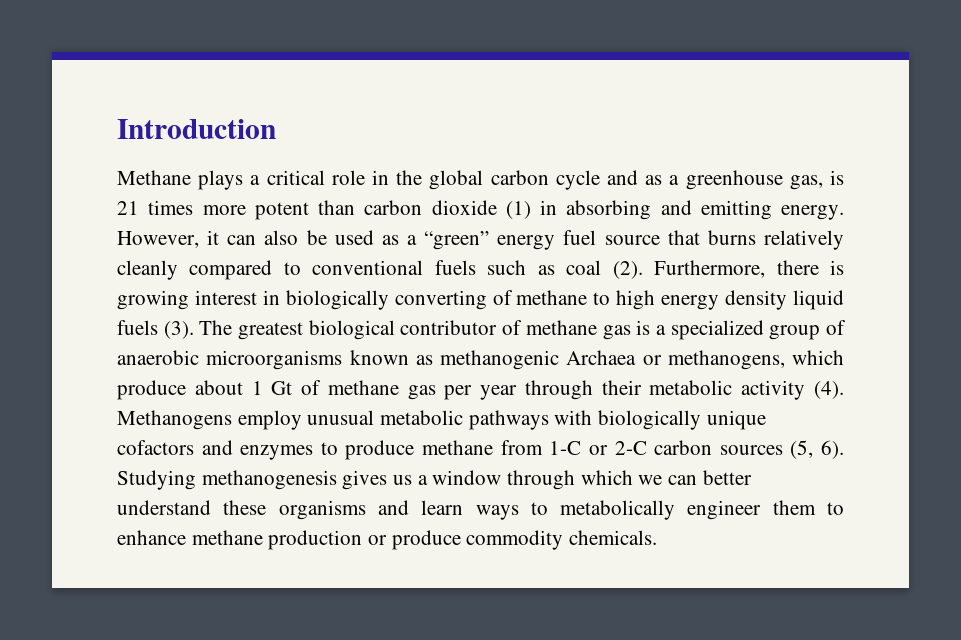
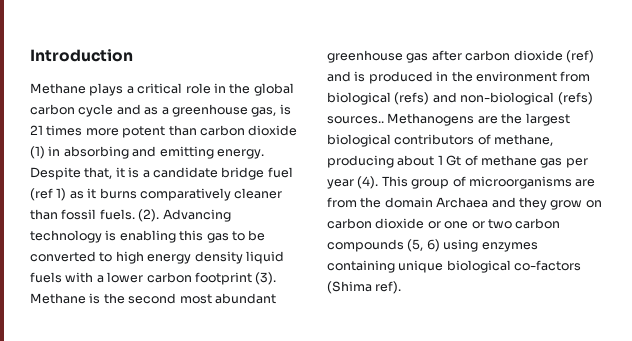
- However, it can also be used as a “green” energy fuel source that burns relatively cleanly compared to conventional fuels such as coal (2). Furthermore, there is growing interest in biologically converting of methane to high energy density liquid fuels (3). The greatest biological contributor of methane gas is a specialized group of anaerobic microorganisms known as methanogenic Archaea or methanogens, which produce about 1 Gt of methane gas per year through their metabolic activity (4). Methanogens employ unusual metabolic pathways with biologically unique cofactors and enzymes to produce methane from 1-C or 2-C carbon sources (5, 6). Studying methanogenesis gives us a window through which we can better understand these organisms and learn ways to metabolically engineer them to enhance methane production or produce commodity chemicals.
+ Despite that, it is a candidate bridge fuel (ref 1) as it burns comparatively cleaner than fossil fuels. (2). Advancing technology is enabling this gas to be converted to high energy density liquid fuels with a lower carbon footprint (3). Methane is the second most abundant greenhouse gas after carbon dioxide (ref) and is produced in the environment from biological (refs) and non-biological (refs) sources.. Methanogens are the largest biological contributors of methane, producing about 1 Gt of methane gas per year (4). This group of microorganisms are from the domain Archaea and they grow on carbon dioxide or one or two carbon compounds (5, 6) using enzymes containing unique biological co-factors (Shima ref).

